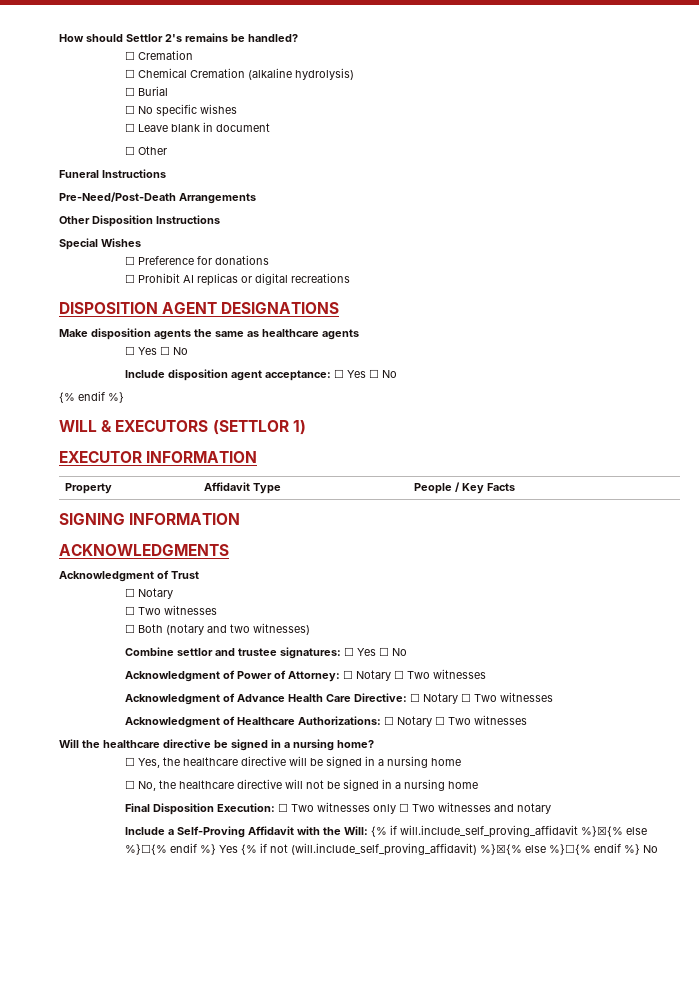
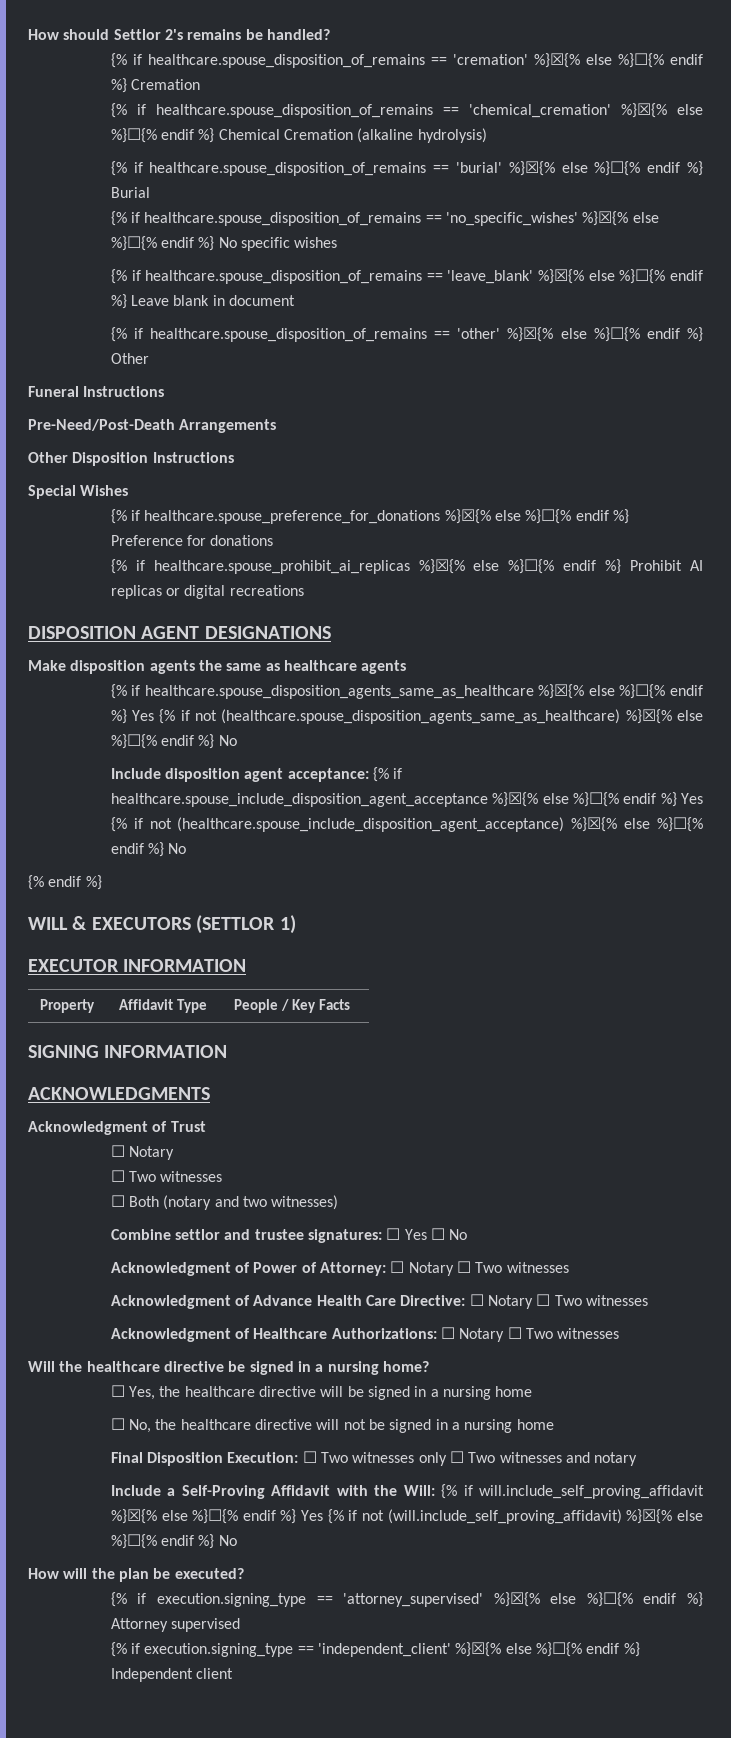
- ☐ Cremation
- ☐ Chemical Cremation (alkaline hydrolysis)
- ☐ Burial
- ☐ No specific wishes
- ☐ Leave blank in document
- ☐ Other
+ {% if healthcare.spouse_disposition_of_remains == 'cremation' %}☒{% else %}☐{% endif %} Cremation
+ {% if healthcare.spouse_disposition_of_remains == 'chemical_cremation' %}☒{% else %}☐{% endif %} Chemical Cremation (alkaline hydrolysis)
+ {% if healthcare.spouse_disposition_of_remains == 'burial' %}☒{% else %}☐{% endif %} Burial
+ {% if healthcare.spouse_disposition_of_remains == 'no_specific_wishes' %}☒{% else %}☐{% endif %} No specific wishes
+ {% if healthcare.spouse_disposition_of_remains == 'leave_blank' %}☒{% else %}☐{% endif %} Leave blank in document
+ {% if healthcare.spouse_disposition_of_remains == 'other' %}☒{% else %}☐{% endif %} Other
- ☐ Preference for donations
- ☐ Prohibit AI replicas or digital recreations
+ {% if healthcare.spouse_preference_for_donations %}☒{% else %}☐{% endif %} Preference for donations
+ {% if healthcare.spouse_prohibit_ai_replicas %}☒{% else %}☐{% endif %} Prohibit AI replicas or digital recreations
  Make disposition agents the same as healthcare agents
- ☐ Yes ☐ No
+ {% if healthcare.spouse_disposition_agents_same_as_healthcare %}☒{% else %}☐{% endif %} Yes {% if not (healthcare.spouse_disposition_agents_same_as_healthcare) %}☒{% else %}☐{% endif %} No
- Include disposition agent acceptance: ☐ Yes ☐ No
+ Include disposition agent acceptance: {% if healthcare.spouse_include_disposition_agent_acceptance %}☒{% else %}☐{% endif %} Yes {% if not (healthcare.spouse_include_disposition_agent_acceptance) %}☒{% else %}☐{% endif %} No
+ How will the plan be executed?
+ {% if execution.signing_type == 'attorney_supervised' %}☒{% else %}☐{% endif %} Attorney supervised
+ {% if execution.signing_type == 'independent_client' %}☒{% else %}☐{% endif %} Independent client

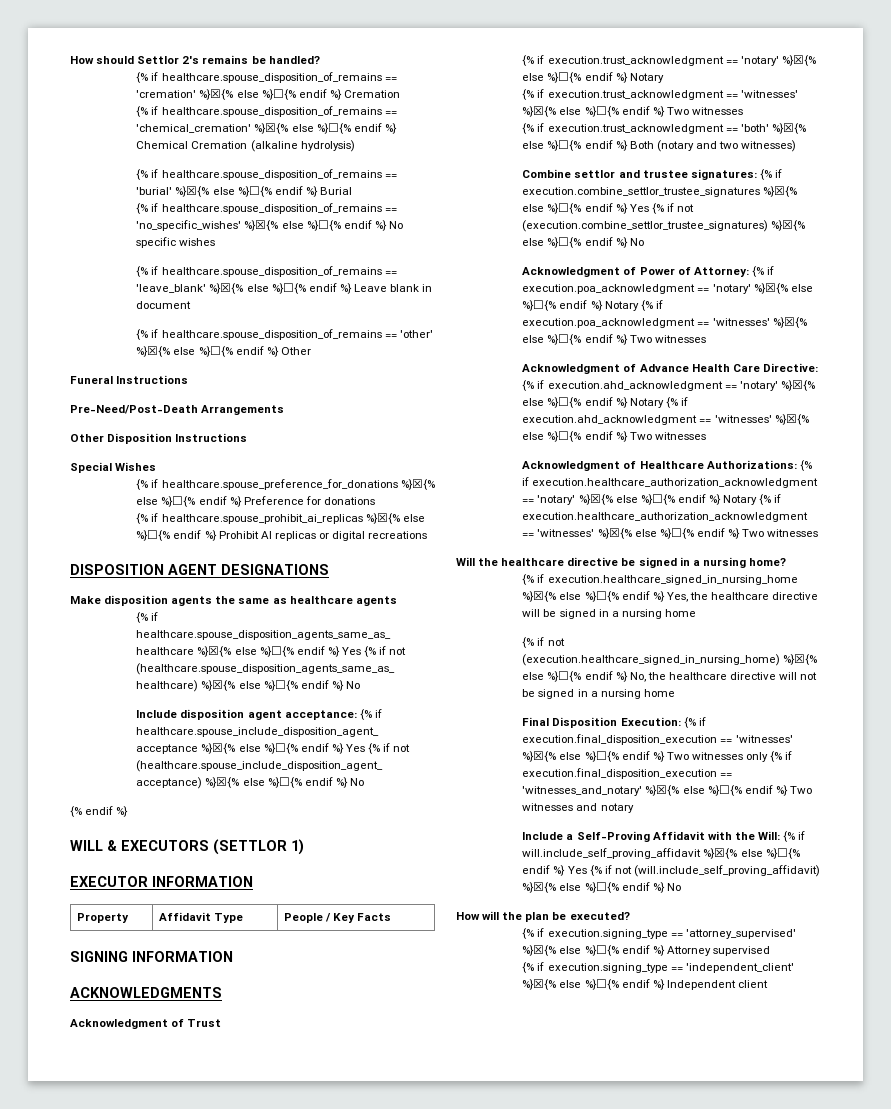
  Acknowledgment of Trust
- ☐ Notary
- ☐ Two witnesses
- ☐ Both (notary and two witnesses)
+ {% if execution.trust_acknowledgment == 'notary' %}☒{% else %}☐{% endif %} Notary
+ {% if execution.trust_acknowledgment == 'witnesses' %}☒{% else %}☐{% endif %} Two witnesses
+ {% if execution.trust_acknowledgment == 'both' %}☒{% else %}☐{% endif %} Both (notary and two witnesses)
- Combine settlor and trustee signatures: ☐ Yes ☐ No
+ Combine settlor and trustee signatures: {% if execution.combine_settlor_trustee_signatures %}☒{% else %}☐{% endif %} Yes {% if not (execution.combine_settlor_trustee_signatures) %}☒{% else %}☐{% endif %} No
- Acknowledgment of Power of Attorney: ☐ Notary ☐ Two witnesses
+ Acknowledgment of Power of Attorney: {% if execution.poa_acknowledgment == 'notary' %}☒{% else %}☐{% endif %} Notary {% if execution.poa_acknowledgment == 'witnesses' %}☒{% else %}☐{% endif %} Two witnesses
- Acknowledgment of Advance Health Care Directive: ☐ Notary ☐ Two witnesses
+ Acknowledgment of Advance Health Care Directive: {% if execution.ahd_acknowledgment == 'notary' %}☒{% else %}☐{% endif %} Notary {% if execution.ahd_acknowledgment == 'witnesses' %}☒{% else %}☐{% endif %} Two witnesses
- Acknowledgment of Healthcare Authorizations: ☐ Notary ☐ Two witnesses
+ Acknowledgment of Healthcare Authorizations: {% if execution.healthcare_authorization_acknowledgment == 'notary' %}☒{% else %}☐{% endif %} Notary {% if execution.healthcare_authorization_acknowledgment == 'witnesses' %}☒{% else %}☐{% endif %} Two witnesses
- ☐ Yes, the healthcare directive will be signed in a nursing home
+ {% if execution.healthcare_signed_in_nursing_home %}☒{% else %}☐{% endif %} Yes, the healthcare directive will be signed in a nursing home
- ☐ No, the healthcare directive will not be signed in a nursing home
+ {% if not (execution.healthcare_signed_in_nursing_home) %}☒{% else %}☐{% endif %} No, the healthcare directive will not be signed in a nursing home
- Final Disposition Execution: ☐ Two witnesses only ☐ Two witnesses and notary
+ Final Disposition Execution: {% if execution.final_disposition_execution == 'witnesses' %}☒{% else %}☐{% endif %} Two witnesses only {% if execution.final_disposition_execution == 'witnesses_and_notary' %}☒{% else %}☐{% endif %} Two witnesses and notary

